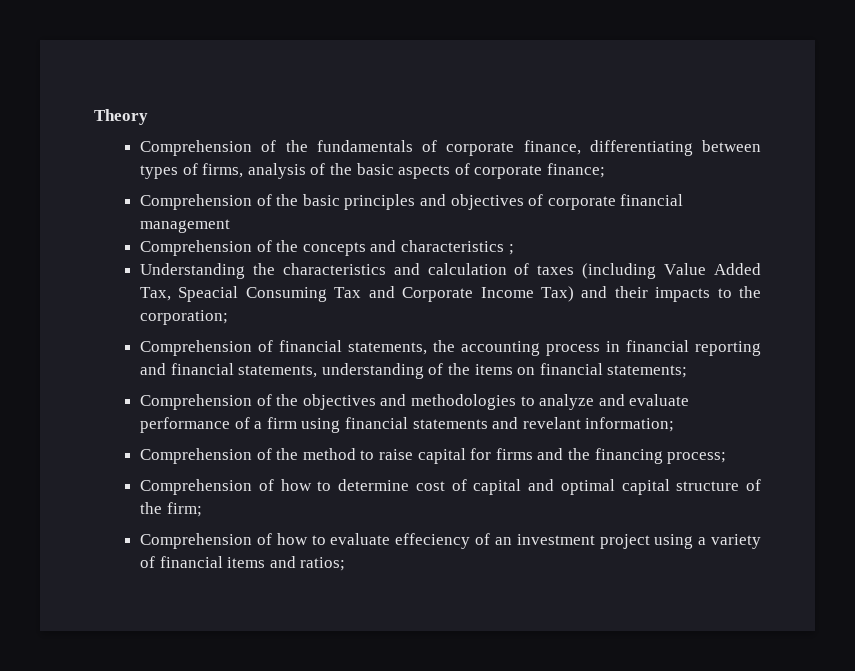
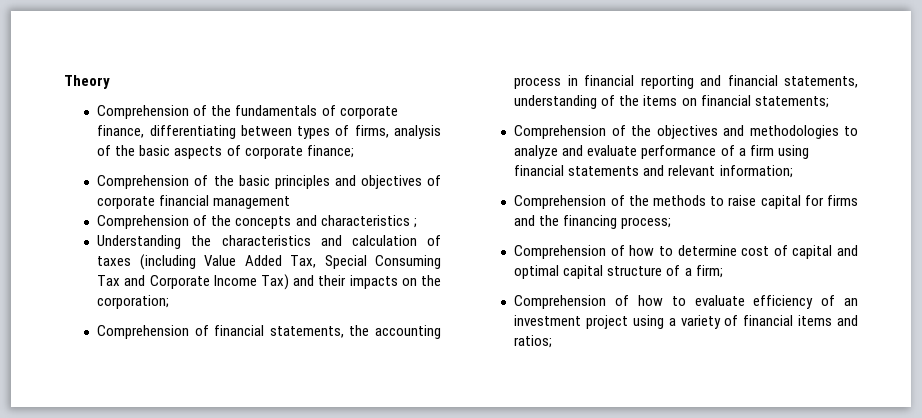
- Understanding the characteristics and calculation of taxes (including Value Added Tax, Speacial Consuming Tax and Corporate Income Tax) and their impacts to the corporation;
+ Understanding the characteristics and calculation of taxes (including Value Added Tax, Special Consuming Tax and Corporate Income Tax) and their impacts on the corporation;
- Comprehension of the objectives and methodologies to analyze and evaluate performance of a firm using financial statements and revelant information;
+ Comprehension of the objectives and methodologies to analyze and evaluate performance of a firm using financial statements and relevant information;
- Comprehension of the method to raise capital for firms and the financing process;
+ Comprehension of the methods to raise capital for firms and the financing process;
- Comprehension of how to determine cost of capital and optimal capital structure of the firm;
+ Comprehension of how to determine cost of capital and optimal capital structure of a firm;
- Comprehension of how to evaluate effeciency of an investment project using a variety of financial items and ratios;
+ Comprehension of how to evaluate efficiency of an investment project using a variety of financial items and ratios;

